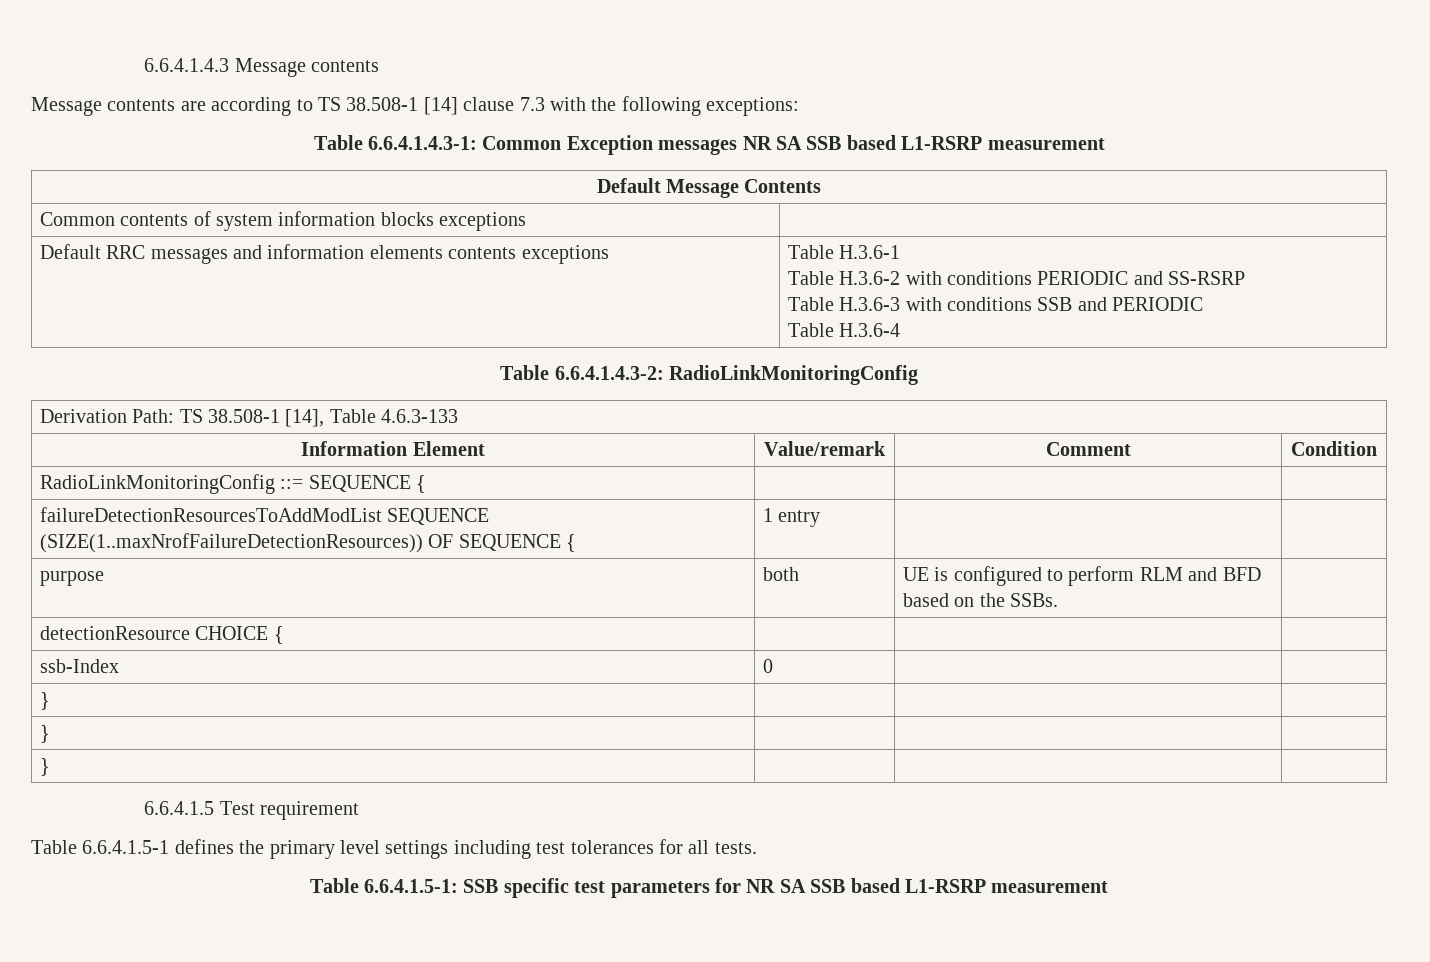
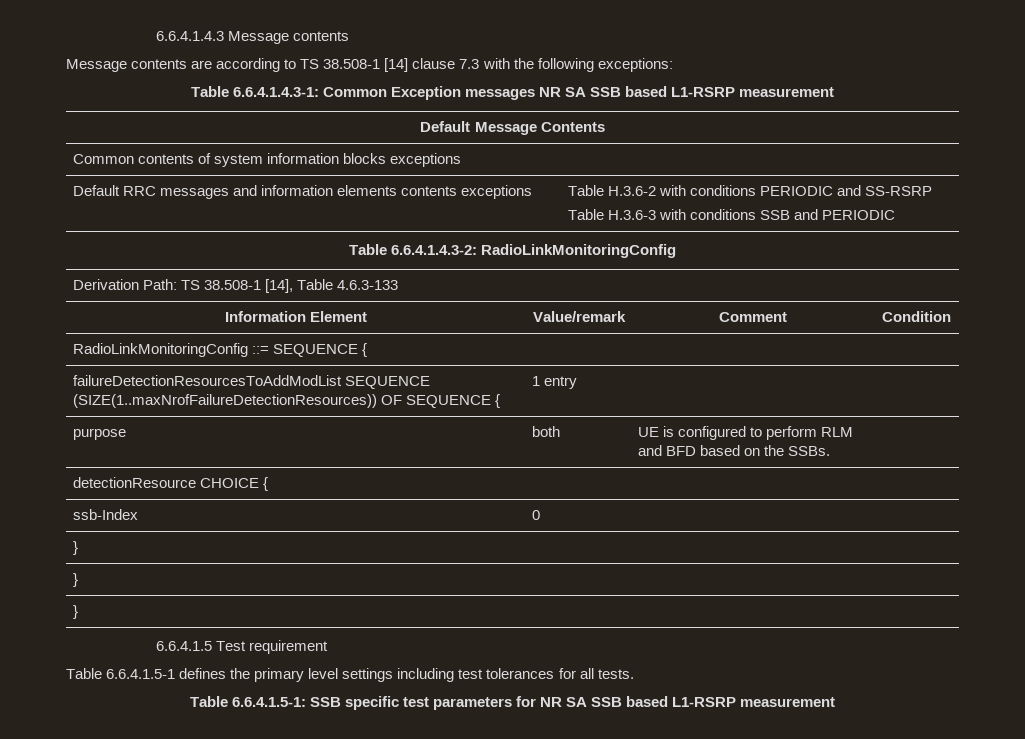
- Default RRC messages and information elements contents exceptions | Table H.3.6-1
- Table H.3.6-2 with conditions PERIODIC and SS-RSRP
+ Default RRC messages and information elements contents exceptions | Table H.3.6-2 with conditions PERIODIC and SS-RSRP
  Table H.3.6-3 with conditions SSB and PERIODIC
- Table H.3.6-4

